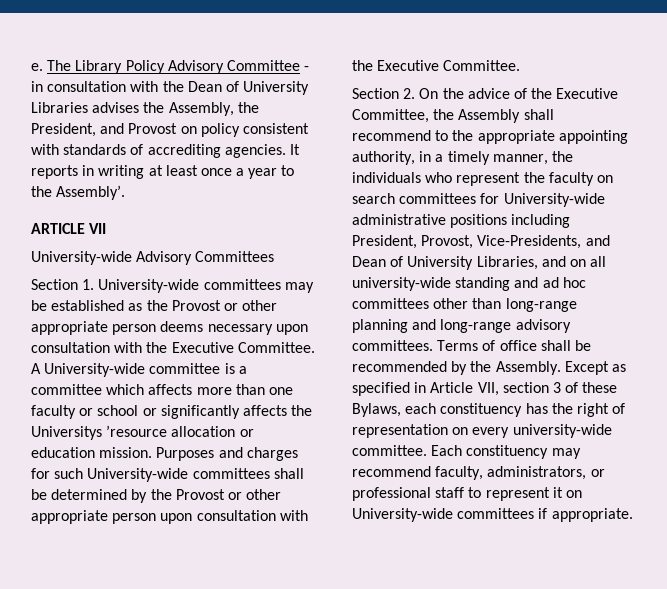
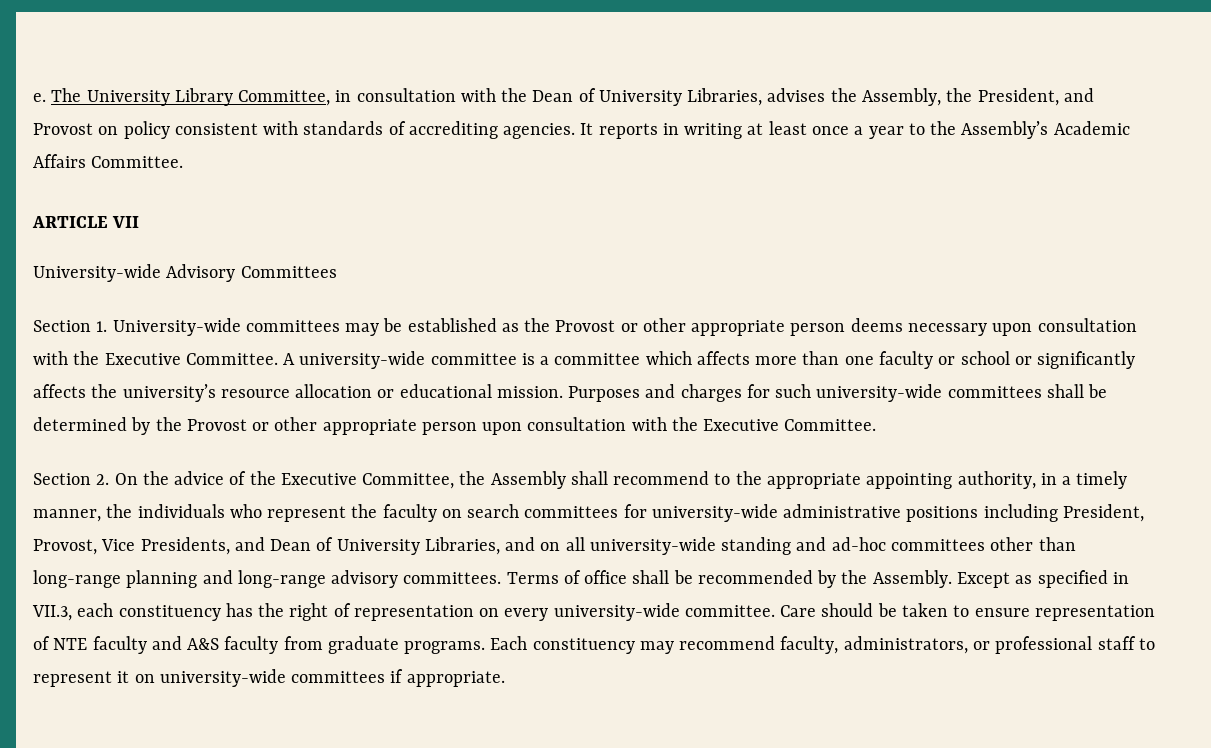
- The Library Policy Advisory Committee - in consultation with the Dean of University Libraries advises the Assembly, the President, and Provost on policy consistent with standards of accrediting agencies.
+ The University Library Committee, in consultation with the Dean of University Libraries, advises the Assembly, the President, and Provost on policy consistent with standards of accrediting agencies.
- It reports in writing at least once a year to the Assembly’.
+ It reports in writing at least once a year to the Assembly’s Academic Affairs Committee.
- A University-wide committee is a committee which affects more than one faculty or school or significantly affects the Universitys ’resource allocation or education mission.
+ A university-wide committee is a committee which affects more than one faculty or school or significantly affects the university’s resource allocation or educational mission.
- Purposes and charges for such University-wide committees shall be determined by the Provost or other appropriate person upon consultation with the Executive Committee.
+ Purposes and charges for such university-wide committees shall be determined by the Provost or other appropriate person upon consultation with the Executive Committee.
- Section 2. On the advice of the Executive Committee, the Assembly shall recommend to the appropriate appointing authority, in a timely manner, the individuals who represent the faculty on search committees for University-wide administrative positions including President, Provost, Vice-Presidents, and Dean of University Libraries, and on all university-wide standing and ad hoc committees other than long-range planning and long-range advisory committees.
+ Section 2. On the advice of the Executive Committee, the Assembly shall recommend to the appropriate appointing authority, in a timely manner, the individuals who represent the faculty on search committees for university-wide administrative positions including President, Provost, Vice Presidents, and Dean of University Libraries, and on all university-wide standing and ad-hoc committees other than long-range planning and long-range advisory committees.
- Except as specified in Article VII, section 3 of these Bylaws, each constituency has the right of representation on every university-wide committee.
+ Except as specified in VII.3, each constituency has the right of representation on every university-wide committee.
+ Care should be taken to ensure representation of NTE faculty and A&S faculty from graduate programs.
- Each constituency may recommend faculty, administrators, or professional staff to represent it on University-wide committees if appropriate.
+ Each constituency may recommend faculty, administrators, or professional staff to represent it on university-wide committees if appropriate.

